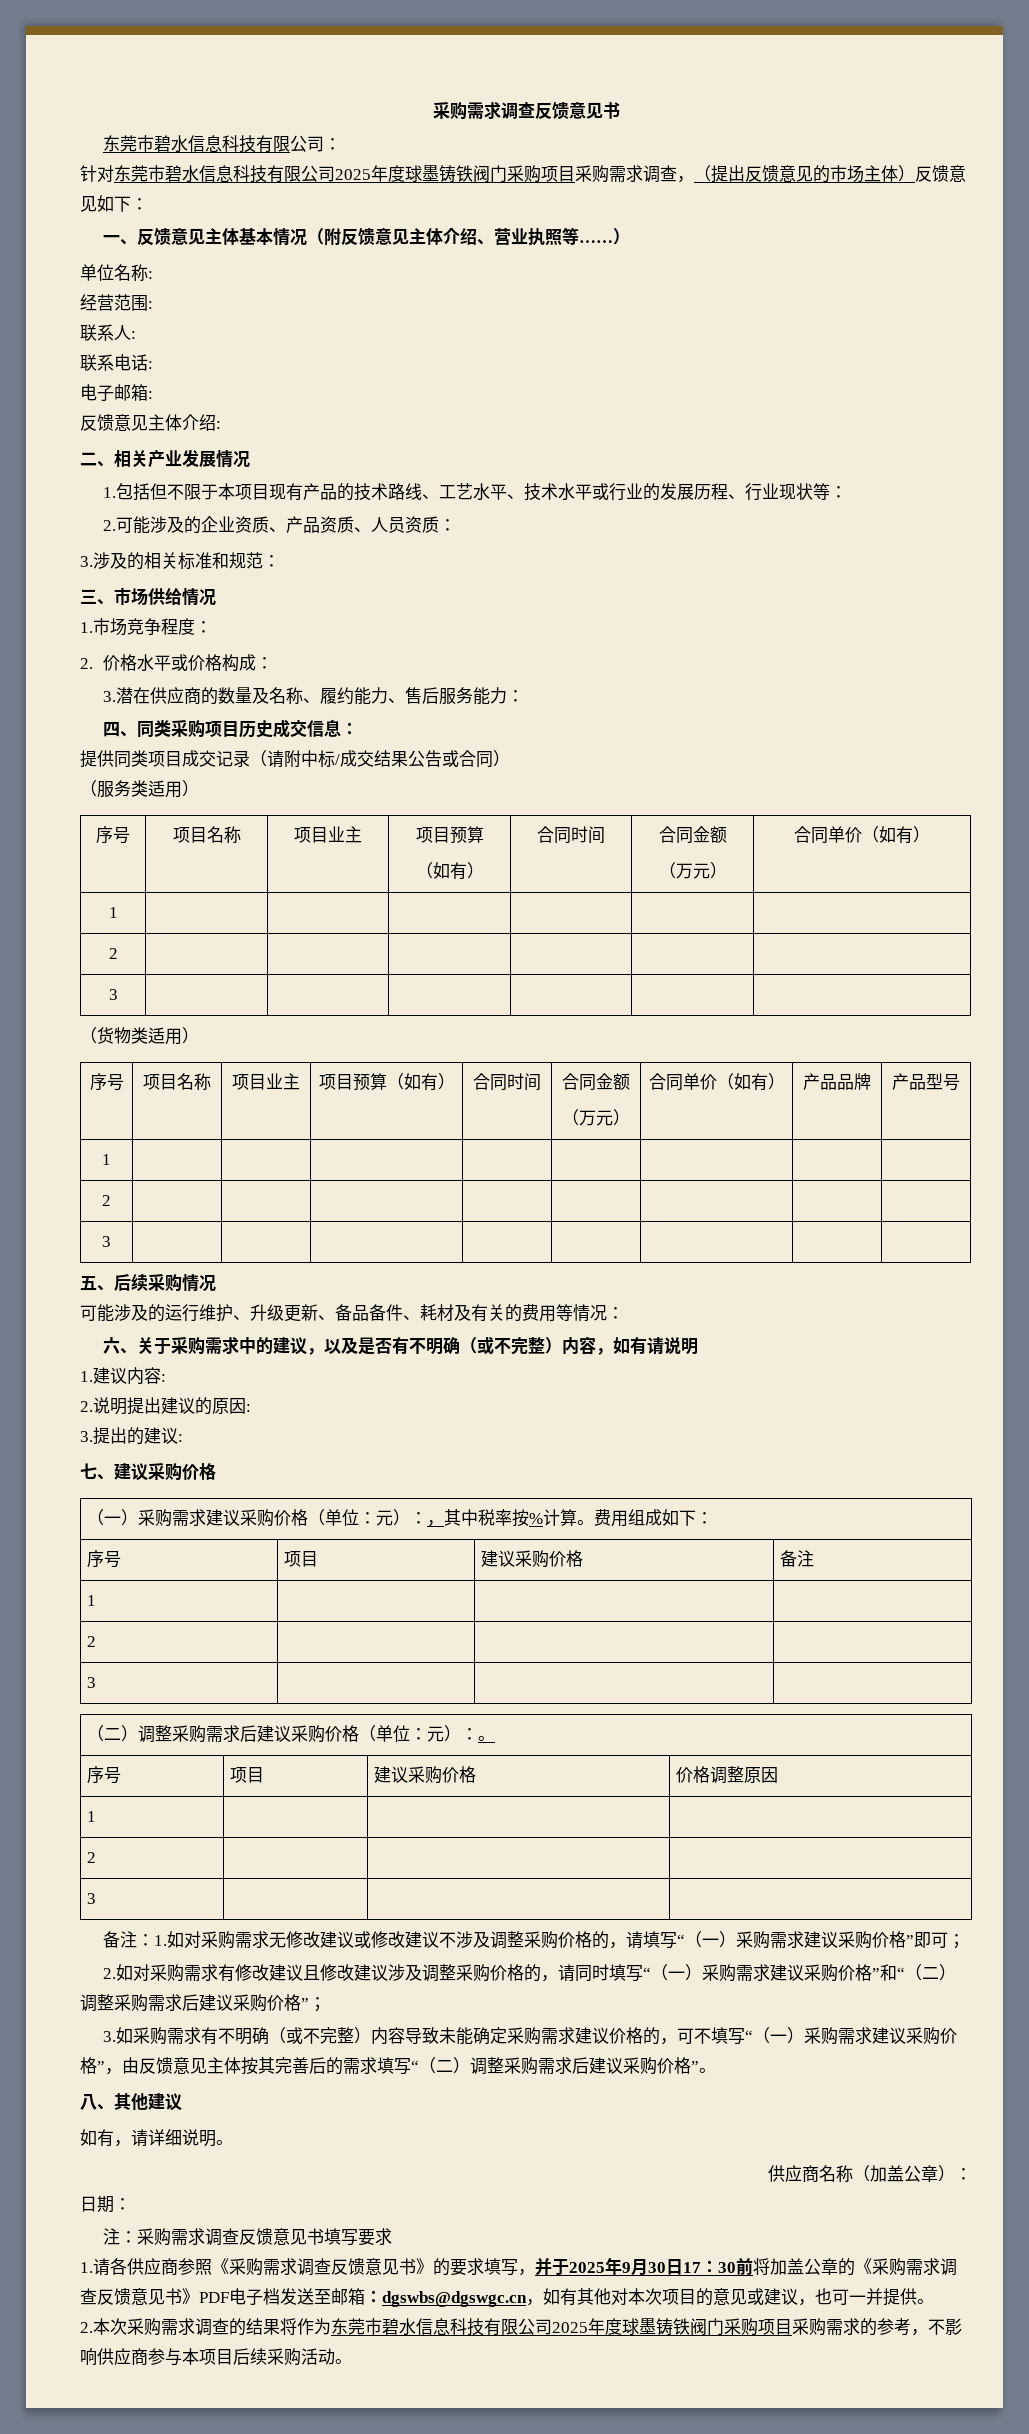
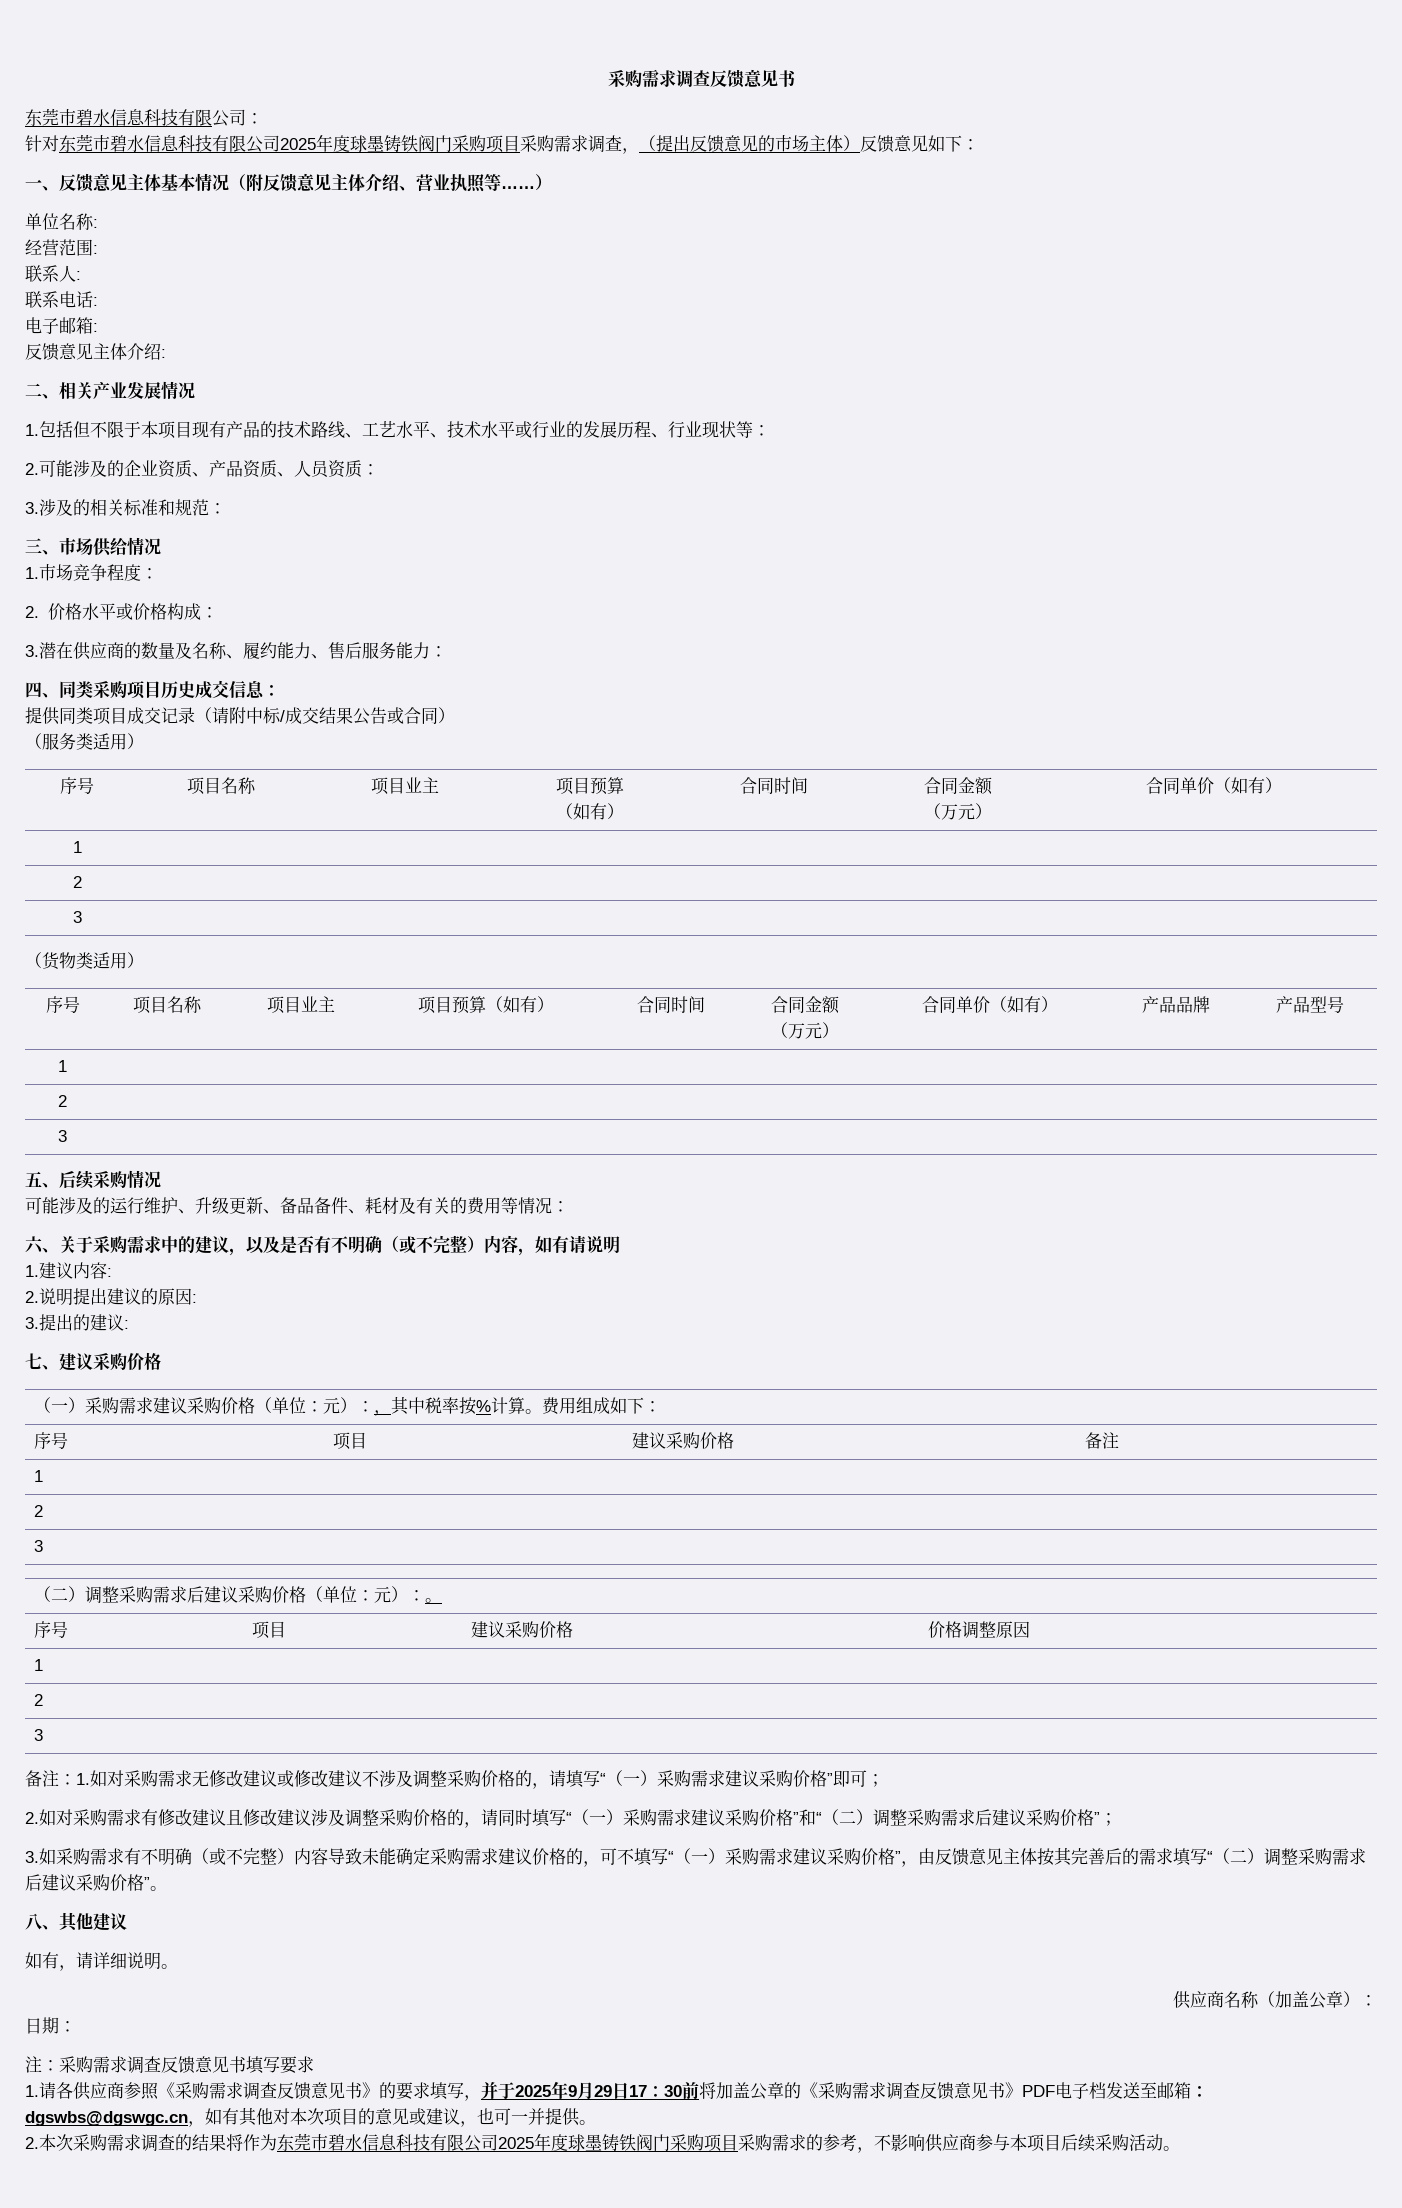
- 1.请各供应商参照《采购需求调查反馈意见书》的要求填写，并于2025年9月30日17：30前将加盖公章的《采购需求调查反馈意见书》PDF电子档发送至邮箱：dgswbs@dgswgc.cn，如有其他对本次项目的意见或建议，也可一并提供。
+ 1.请各供应商参照《采购需求调查反馈意见书》的要求填写，并于2025年9月29日17：30前将加盖公章的《采购需求调查反馈意见书》PDF电子档发送至邮箱：dgswbs@dgswgc.cn，如有其他对本次项目的意见或建议，也可一并提供。

